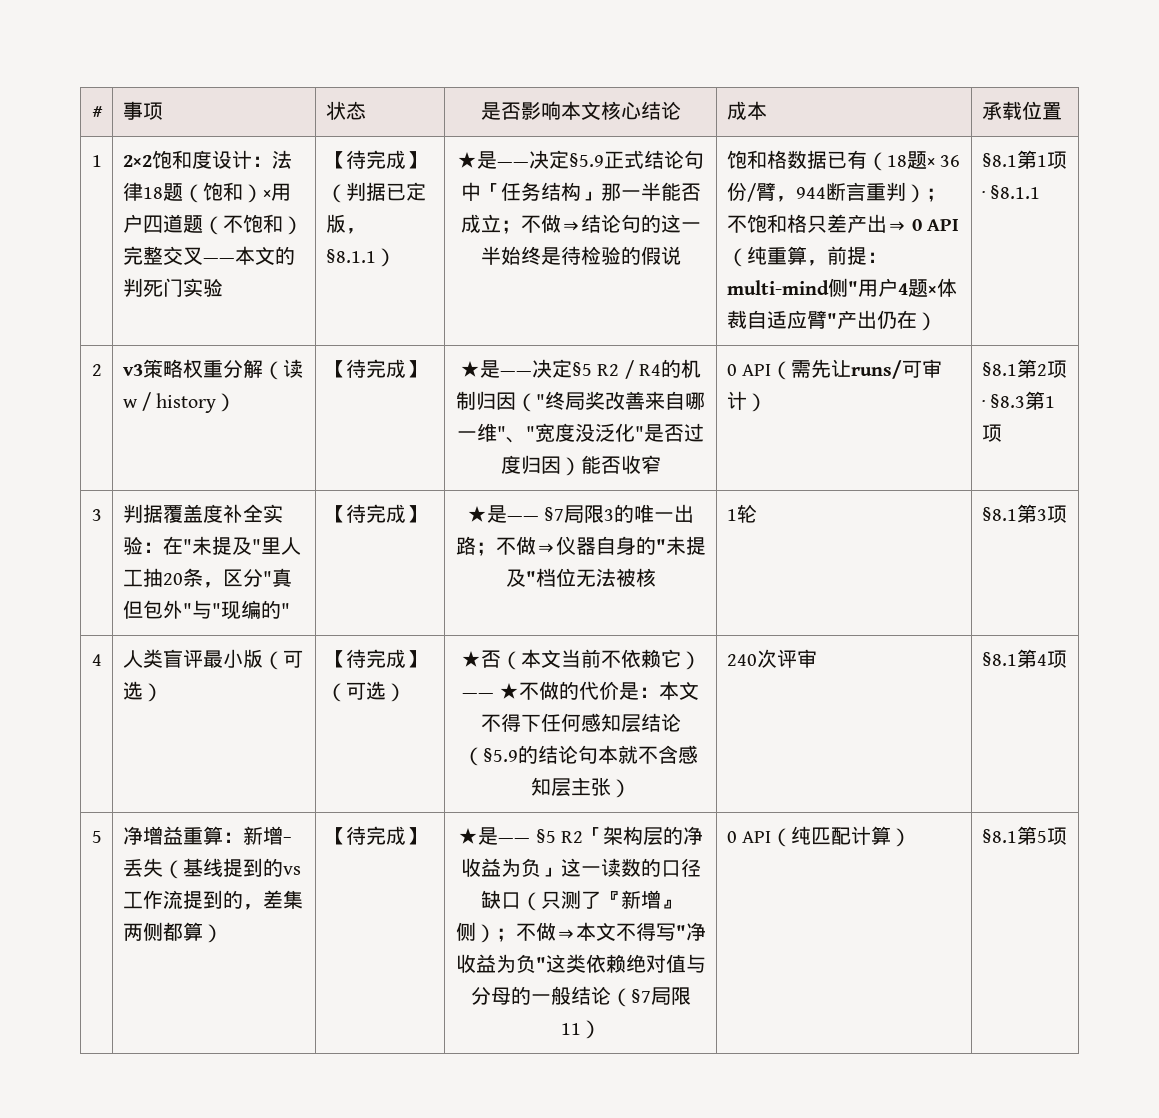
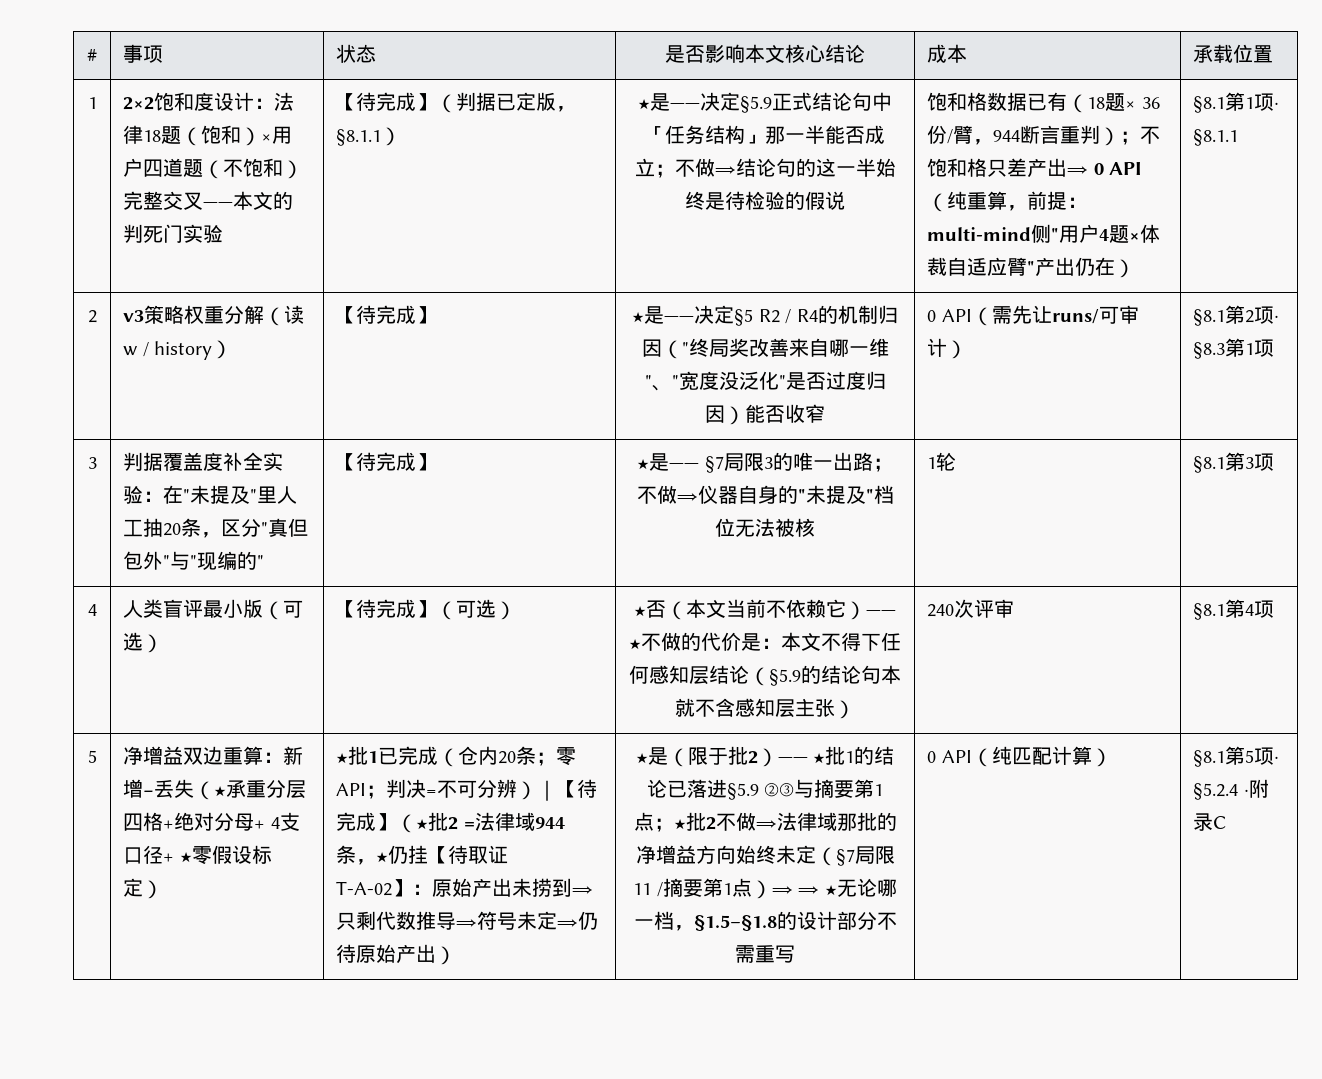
- 净增益重算：新增−丢失（基线提到的vs工作流提到的，差集两侧都算） | 【待完成】 | ★是—— §5 R2「架构层的净收益为负」这一读数的口径缺口（只测了『新增』侧）；不做⇒本文不得写"净收益为负"这类依赖绝对值与分母的一般结论（§7局限11）
+ 净增益双边重算：新增−丢失（★承重分层四格+绝对分母+ 4支口径+ ★零假设标定） | ★批1已完成（仓内20条；零API；判决=不可分辨）｜【待完成】（★批2 =法律域944条，★仍挂【待取证T-A-02】：原始产出未捞到⇒只剩代数推导⇒符号未定⇒仍待原始产出） | ★是（限于批2）—— ★批1的结论已落进§5.9 ②③与摘要第1点；★批2不做⇒法律域那批的净增益方向始终未定（§7局限11 /摘要第1点）⇒ ⇒ ★无论哪一档，§1.5–§1.8的设计部分不需重写
- §8.1第5项
+ §8.1第5项· §5.2.4 ·附录C

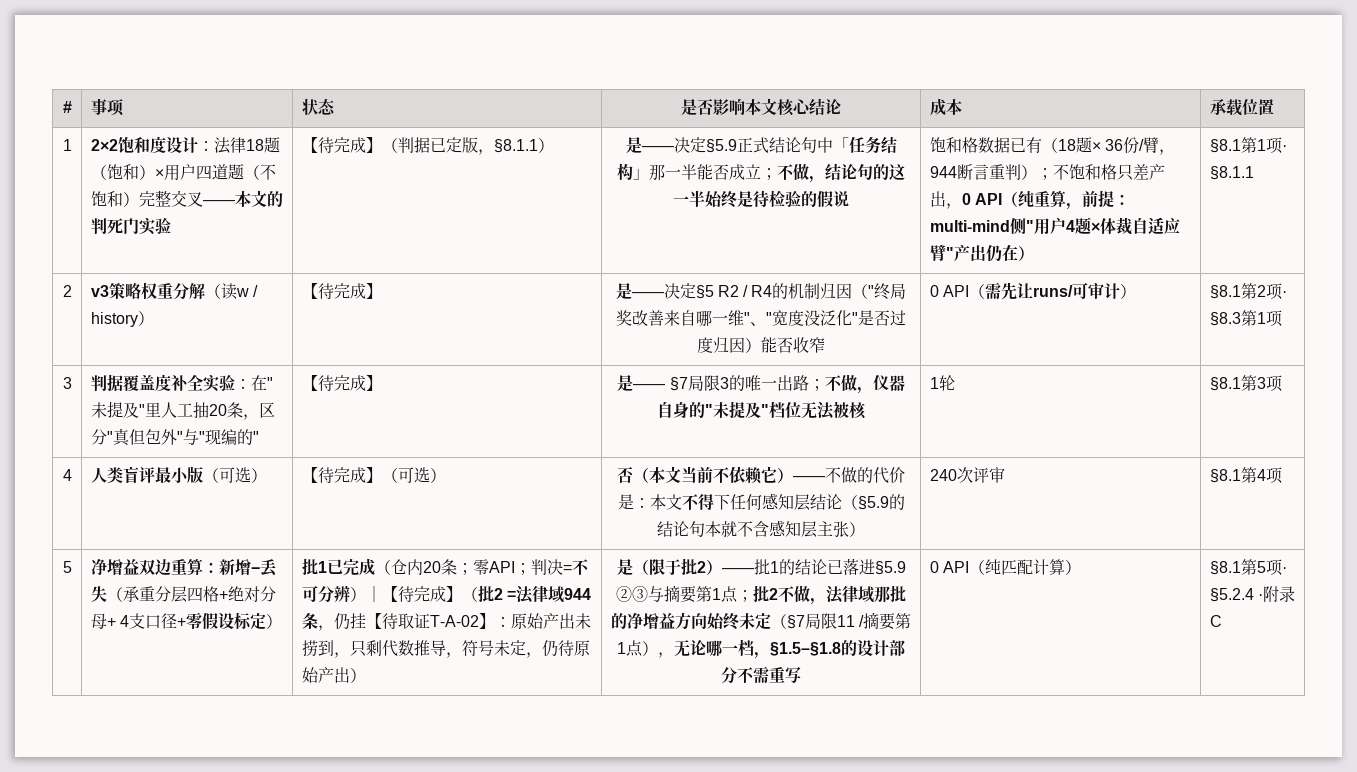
- ★是——决定§5.9正式结论句中「任务结构」那一半能否成立；不做⇒结论句的这一半始终是待检验的假说
+ 是——决定§5.9正式结论句中「任务结构」那一半能否成立；不做，结论句的这一半始终是待检验的假说
- 饱和格数据已有（18题× 36份/臂，944断言重判）；不饱和格只差产出⇒ 0 API（纯重算，前提：multi-mind侧"用户4题×体裁自适应臂"产出仍在）
+ 饱和格数据已有（18题× 36份/臂，944断言重判）；不饱和格只差产出，0 API（纯重算，前提：multi-mind侧"用户4题×体裁自适应臂"产出仍在）
- ★是——决定§5 R2 / R4的机制归因（"终局奖改善来自哪一维"、"宽度没泛化"是否过度归因）能否收窄
+ 是——决定§5 R2 / R4的机制归因（"终局奖改善来自哪一维"、"宽度没泛化"是否过度归因）能否收窄
- ★是—— §7局限3的唯一出路；不做⇒仪器自身的"未提及"档位无法被核
+ 是—— §7局限3的唯一出路；不做，仪器自身的"未提及"档位无法被核
- ★否（本文当前不依赖它）—— ★不做的代价是：本文不得下任何感知层结论（§5.9的结论句本就不含感知层主张）
+ 否（本文当前不依赖它）——不做的代价是：本文不得下任何感知层结论（§5.9的结论句本就不含感知层主张）
- 净增益双边重算：新增−丢失（★承重分层四格+绝对分母+ 4支口径+ ★零假设标定）
+ 净增益双边重算：新增−丢失（承重分层四格+绝对分母+ 4支口径+零假设标定）
- ★批1已完成（仓内20条；零API；判决=不可分辨）｜【待完成】（★批2 =法律域944条，★仍挂【待取证T-A-02】：原始产出未捞到⇒只剩代数推导⇒符号未定⇒仍待原始产出）
+ 批1已完成（仓内20条；零API；判决=不可分辨）｜【待完成】（批2 =法律域944条，仍挂【待取证T-A-02】：原始产出未捞到，只剩代数推导，符号未定，仍待原始产出）
- ★是（限于批2）—— ★批1的结论已落进§5.9 ②③与摘要第1点；★批2不做⇒法律域那批的净增益方向始终未定（§7局限11 /摘要第1点）⇒ ⇒ ★无论哪一档，§1.5–§1.8的设计部分不需重写
+ 是（限于批2）——批1的结论已落进§5.9 ②③与摘要第1点；批2不做，法律域那批的净增益方向始终未定（§7局限11 /摘要第1点），无论哪一档，§1.5–§1.8的设计部分不需重写

